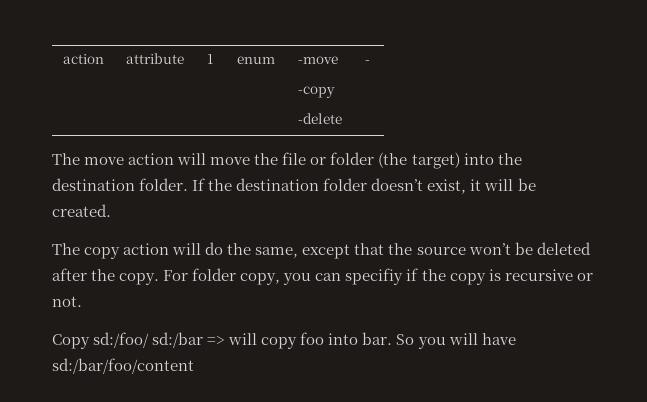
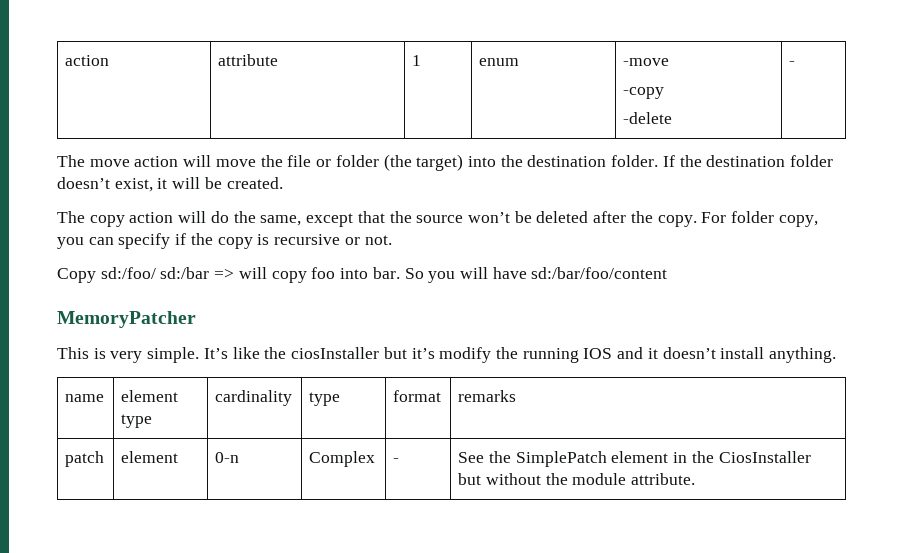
- For folder copy, you can specifiy if the copy is recursive or not.
+ For folder copy, you can specify if the copy is recursive or not.
+ MemoryPatcher
+ This is very simple. It’s like the ciosInstaller but it’s modify the running IOS and it doesn’t install anything.
+ name | element type | cardinality | type | format | remarks
+ patch | element | 0-n | Complex | - | See the SimplePatch element in the CiosInstaller but without the module attribute.

